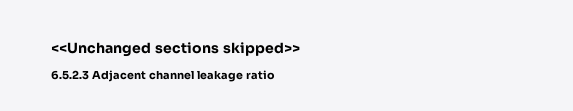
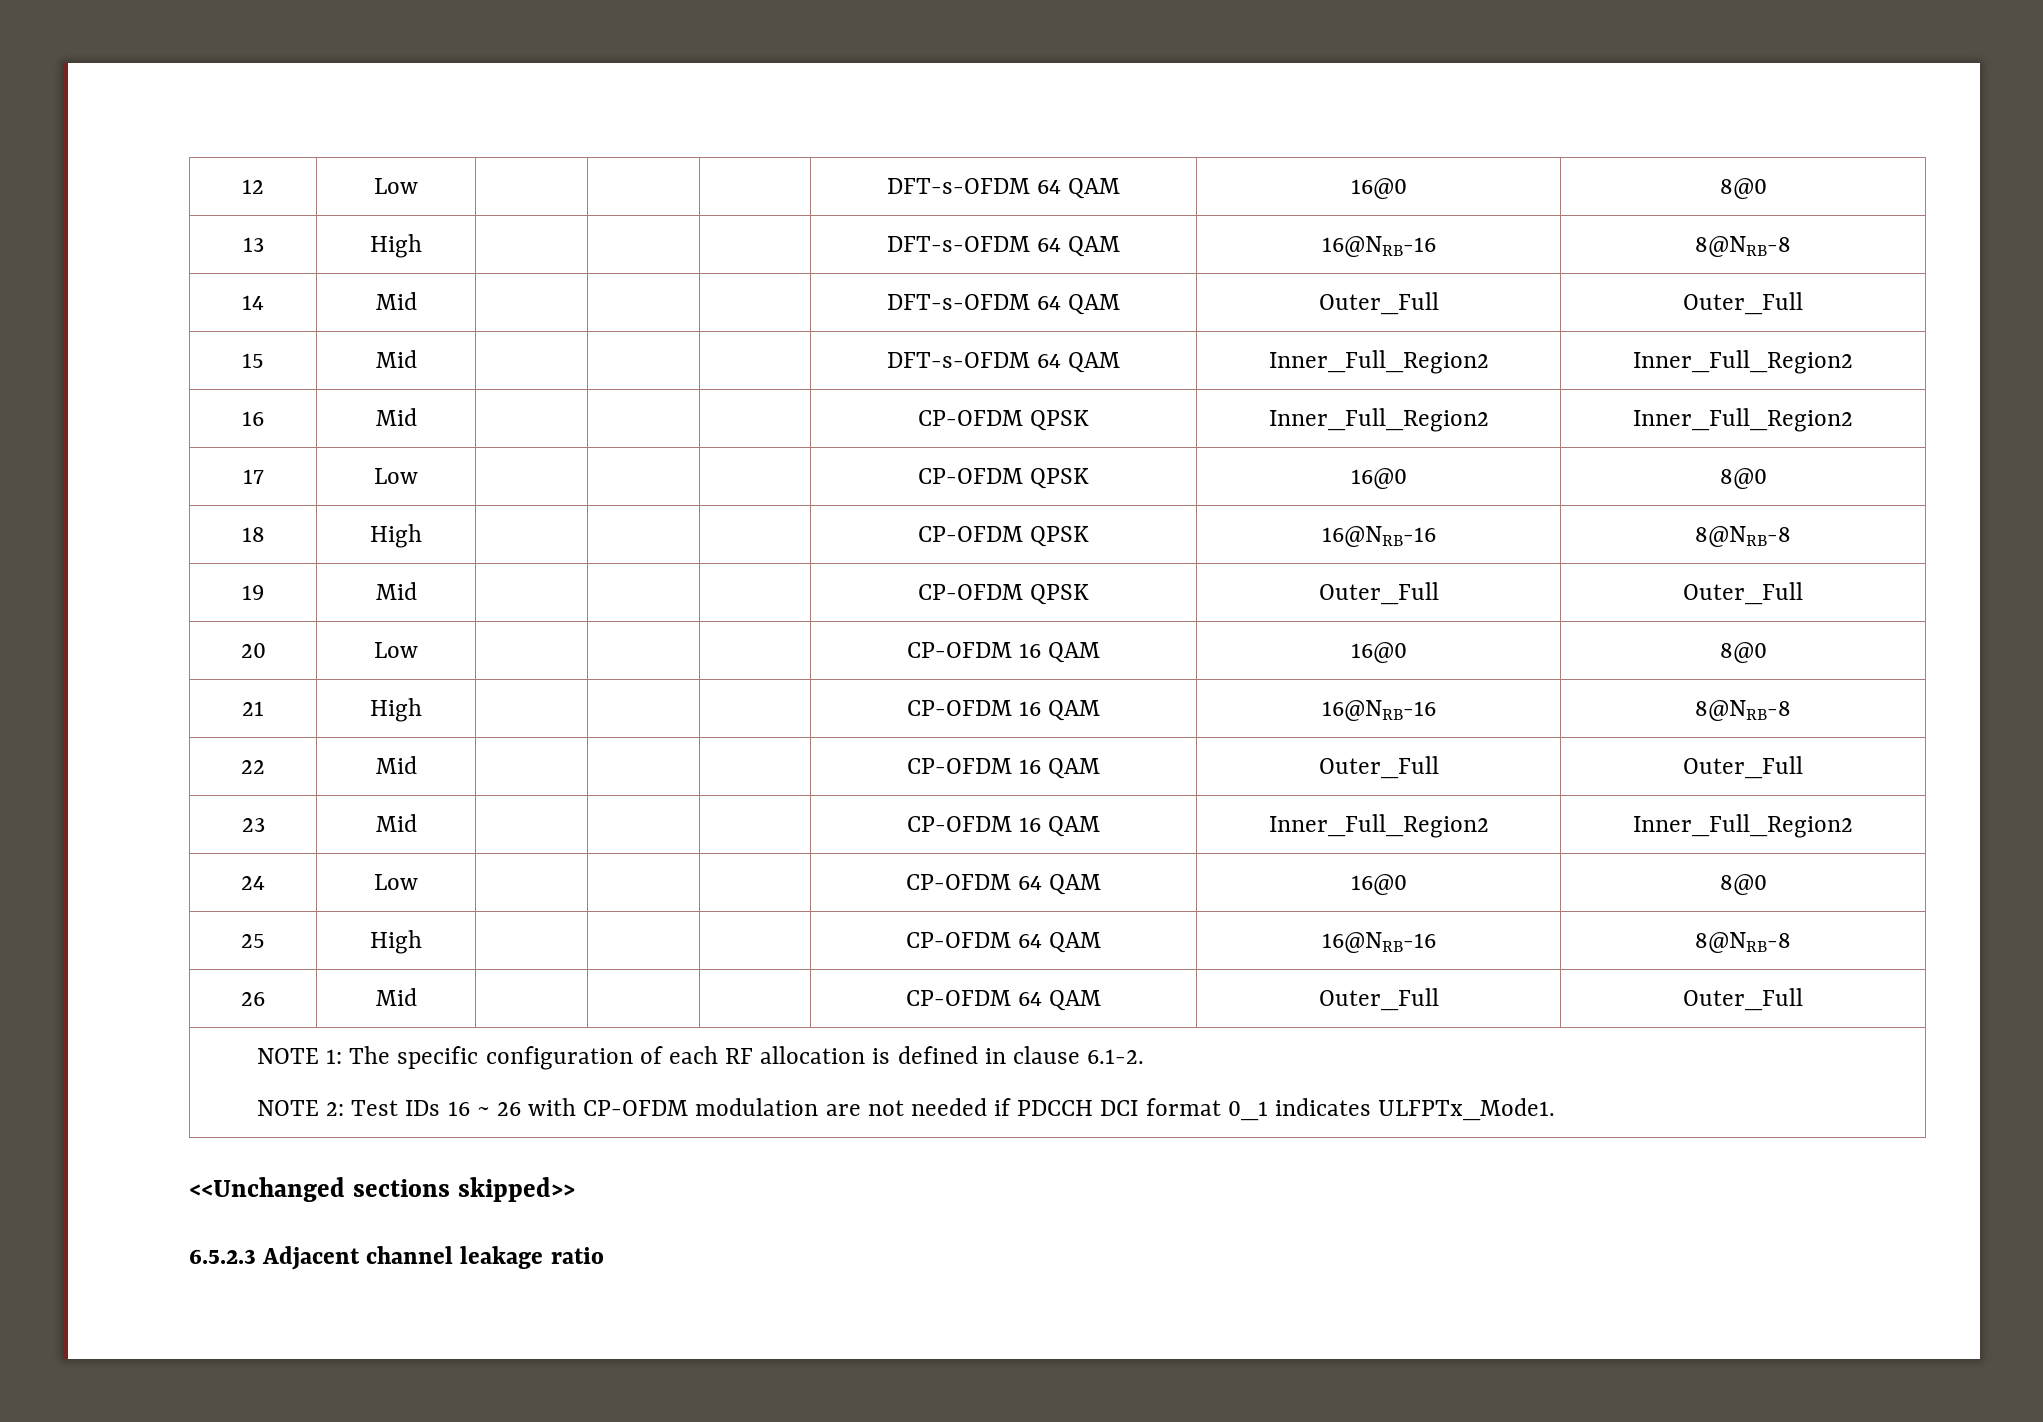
+ 12 | Low | | | | DFT-s-OFDM 64 QAM | 16@0 | 8@0
+ 13 | High | | | | DFT-s-OFDM 64 QAM | 16@NRB-16 | 8@NRB-8
+ 14 | Mid | | | | DFT-s-OFDM 64 QAM | Outer_Full | Outer_Full
+ 15 | Mid | | | | DFT-s-OFDM 64 QAM | Inner_Full_Region2 | Inner_Full_Region2
+ 16 | Mid | | | | CP-OFDM QPSK | Inner_Full_Region2 | Inner_Full_Region2
+ 17 | Low | | | | CP-OFDM QPSK | 16@0 | 8@0
+ 18 | High | | | | CP-OFDM QPSK | 16@NRB-16 | 8@NRB-8
+ 19 | Mid | | | | CP-OFDM QPSK | Outer_Full | Outer_Full
+ 20 | Low | | | | CP-OFDM 16 QAM | 16@0 | 8@0
+ 21 | High | | | | CP-OFDM 16 QAM | 16@NRB-16 | 8@NRB-8
+ 22 | Mid | | | | CP-OFDM 16 QAM | Outer_Full | Outer_Full
+ 23 | Mid | | | | CP-OFDM 16 QAM | Inner_Full_Region2 | Inner_Full_Region2
+ 24 | Low | | | | CP-OFDM 64 QAM | 16@0 | 8@0
+ 25 | High | | | | CP-OFDM 64 QAM | 16@NRB-16 | 8@NRB-8
+ 26 | Mid | | | | CP-OFDM 64 QAM | Outer_Full | Outer_Full
+ NOTE 1: The specific configuration of each RF allocation is defined in clause 6.1-2.
+ NOTE 2: Test IDs 16 ~ 26 with CP-OFDM modulation are not needed if PDCCH DCI format 0_1 indicates ULFPTx_Mode1.

